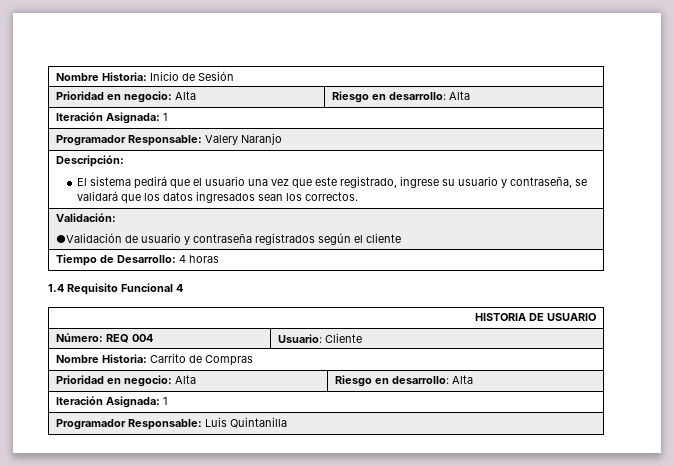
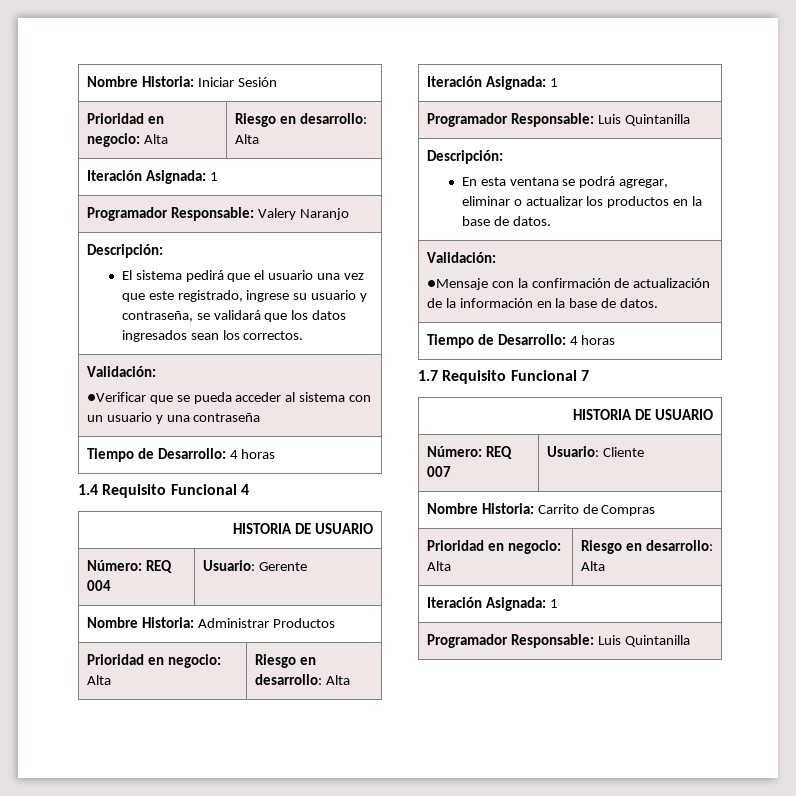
- Nombre Historia: Inicio de Sesión
+ Nombre Historia: Iniciar Sesión
  Programador Responsable: Valery Naranjo
  Descripción:
  El sistema pedirá que el usuario una vez que este registrado, ingrese su usuario y contraseña, se validará que los datos ingresados sean los correctos.
  Validación:
- ●Validación de usuario y contraseña registrados según el cliente
+ ●Verificar que se pueda acceder al sistema con un usuario y una contraseña
- Número: REQ 004 | Usuario: Cliente
+ Número: REQ 004 | Usuario: Gerente
+ Nombre Historia: Administrar Productos
+ Prioridad en negocio: Alta | Riesgo en desarrollo: Alta
+ Iteración Asignada: 1
+ Programador Responsable: Luis Quintanilla
+ Descripción:
+ En esta ventana se podrá agregar, eliminar o actualizar los productos en la base de datos.
+ Validación:
+ ●Mensaje con la confirmación de actualización de la información en la base de datos.
+ Tiempo de Desarrollo: 4 horas
+ 1.7 Requisito Funcional 7
+ HISTORIA DE USUARIO
+ Número: REQ 007 | Usuario: Cliente

